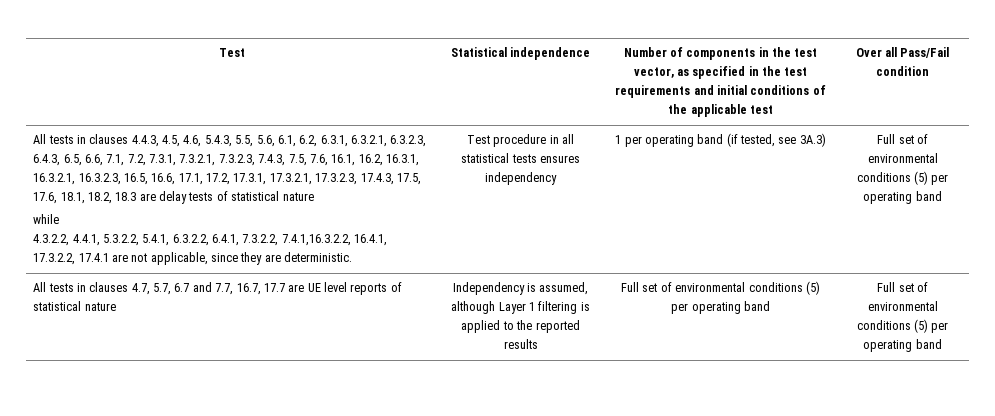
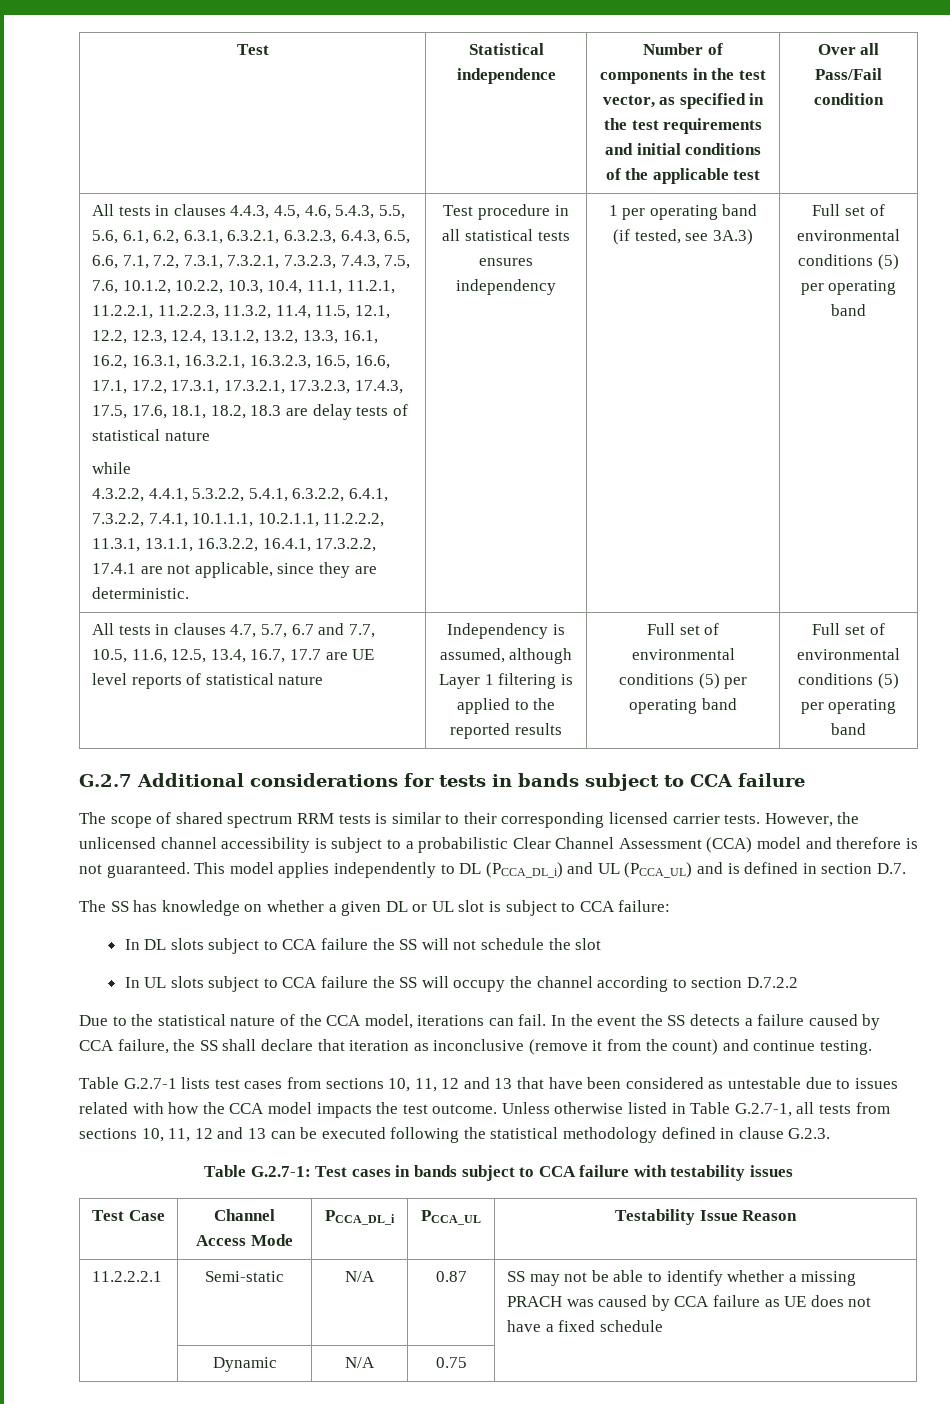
- All tests in clauses 4.4.3, 4.5, 4.6, 5.4.3, 5.5, 5.6, 6.1, 6.2, 6.3.1, 6.3.2.1, 6.3.2.3, 6.4.3, 6.5, 6.6, 7.1, 7.2, 7.3.1, 7.3.2.1, 7.3.2.3, 7.4.3, 7.5, 7.6, 16.1, 16.2, 16.3.1, 16.3.2.1, 16.3.2.3, 16.5, 16.6, 17.1, 17.2, 17.3.1, 17.3.2.1, 17.3.2.3, 17.4.3, 17.5, 17.6, 18.1, 18.2, 18.3 are delay tests of statistical nature
+ All tests in clauses 4.4.3, 4.5, 4.6, 5.4.3, 5.5, 5.6, 6.1, 6.2, 6.3.1, 6.3.2.1, 6.3.2.3, 6.4.3, 6.5, 6.6, 7.1, 7.2, 7.3.1, 7.3.2.1, 7.3.2.3, 7.4.3, 7.5, 7.6, 10.1.2, 10.2.2, 10.3, 10.4, 11.1, 11.2.1, 11.2.2.1, 11.2.2.3, 11.3.2, 11.4, 11.5, 12.1, 12.2, 12.3, 12.4, 13.1.2, 13.2, 13.3, 16.1, 16.2, 16.3.1, 16.3.2.1, 16.3.2.3, 16.5, 16.6, 17.1, 17.2, 17.3.1, 17.3.2.1, 17.3.2.3, 17.4.3, 17.5, 17.6, 18.1, 18.2, 18.3 are delay tests of statistical nature
- 4.3.2.2, 4.4.1, 5.3.2.2, 5.4.1, 6.3.2.2, 6.4.1, 7.3.2.2, 7.4.1,16.3.2.2, 16.4.1, 17.3.2.2, 17.4.1 are not applicable, since they are deterministic.
+ 4.3.2.2, 4.4.1, 5.3.2.2, 5.4.1, 6.3.2.2, 6.4.1, 7.3.2.2, 7.4.1, 10.1.1.1, 10.2.1.1, 11.2.2.2, 11.3.1, 13.1.1, 16.3.2.2, 16.4.1, 17.3.2.2, 17.4.1 are not applicable, since they are deterministic.
- All tests in clauses 4.7, 5.7, 6.7 and 7.7, 16.7, 17.7 are UE level reports of statistical nature
+ All tests in clauses 4.7, 5.7, 6.7 and 7.7, 10.5, 11.6, 12.5, 13.4, 16.7, 17.7 are UE level reports of statistical nature
+ G.2.7 Additional considerations for tests in bands subject to CCA failure
+ The scope of shared spectrum RRM tests is similar to their corresponding licensed carrier tests. However, the unlicensed channel accessibility is subject to a probabilistic Clear Channel Assessment (CCA) model and therefore is not guaranteed. This model applies independently to DL (PCCA_DL_i) and UL (PCCA_UL) and is defined in section D.7.
+ The SS has knowledge on whether a given DL or UL slot is subject to CCA failure:
+ In DL slots subject to CCA failure the SS will not schedule the slot
+ In UL slots subject to CCA failure the SS will occupy the channel according to section D.7.2.2
+ Due to the statistical nature of the CCA model, iterations can fail. In the event the SS detects a failure caused by CCA failure, the SS shall declare that iteration as inconclusive (remove it from the count) and continue testing.
+ Table G.2.7-1 lists test cases from sections 10, 11, 12 and 13 that have been considered as untestable due to issues related with how the CCA model impacts the test outcome. Unless otherwise listed in Table G.2.7-1, all tests from sections 10, 11, 12 and 13 can be executed following the statistical methodology defined in clause G.2.3.
+ Table G.2.7-1: Test cases in bands subject to CCA failure with testability issues
+ Test Case | Channel Access Mode | PCCA_DL_i | PCCA_UL | Testability Issue Reason
+ 11.2.2.2.1 | Semi-static | N/A | 0.87 | SS may not be able to identify whether a missing PRACH was caused by CCA failure as UE does not have a fixed schedule
+ | Dynamic | N/A | 0.75 |

